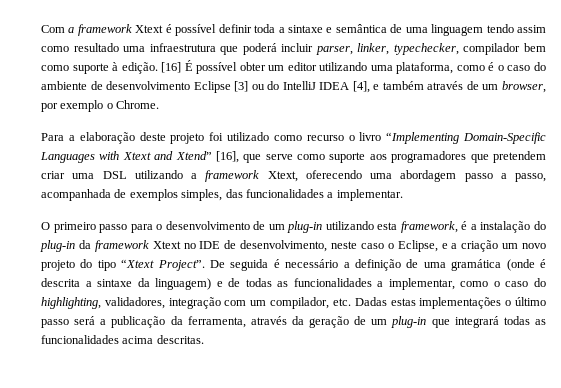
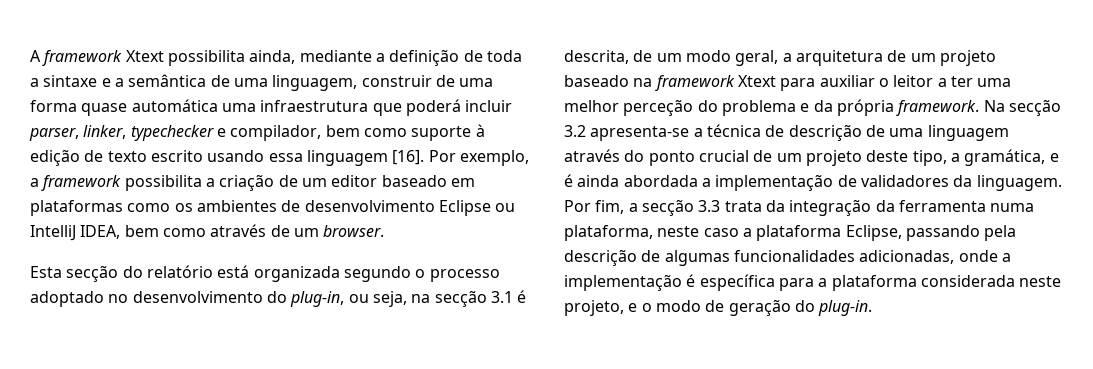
- Com a framework Xtext é possível definir toda a sintaxe e semântica de uma linguagem tendo assim como resultado uma infraestrutura que poderá incluir parser, linker, typechecker, compilador bem como suporte à edição. [16] É possível obter um editor utilizando uma plataforma, como é o caso do ambiente de desenvolvimento Eclipse [3] ou do IntelliJ IDEA [4], e também através de um browser, por exemplo o Chrome.
- Para a elaboração deste projeto foi utilizado como recurso o livro “Implementing Domain-Specific Languages with Xtext and Xtend” [16], que serve como suporte aos programadores que pretendem criar uma DSL utilizando a framework Xtext, oferecendo uma abordagem passo a passo, acompanhada de exemplos simples, das funcionalidades a implementar.
- O primeiro passo para o desenvolvimento de um plug-in utilizando esta framework, é a instalação do plug-in da framework Xtext no IDE de desenvolvimento, neste caso o Eclipse, e a criação um novo projeto do tipo “Xtext Project”. De seguida é necessário a definição de uma gramática (onde é descrita a sintaxe da linguagem) e de todas as funcionalidades a implementar, como o caso do highlighting, validadores, integração com um compilador, etc. Dadas estas implementações o último passo será a publicação da ferramenta, através da geração de um plug-in que integrará todas as funcionalidades acima descritas.
+ A framework Xtext possibilita ainda, mediante a definição de toda a sintaxe e a semântica de uma linguagem, construir de uma forma quase automática uma infraestrutura que poderá incluir parser, linker, typechecker e compilador, bem como suporte à edição de texto escrito usando essa linguagem [16]. Por exemplo, a framework possibilita a criação de um editor baseado em plataformas como os ambientes de desenvolvimento Eclipse ou IntelliJ IDEA, bem como através de um browser.
+ Esta secção do relatório está organizada segundo o processo adoptado no desenvolvimento do plug-in, ou seja, na secção 3.1 é descrita, de um modo geral, a arquitetura de um projeto baseado na framework Xtext para auxiliar o leitor a ter uma melhor perceção do problema e da própria framework. Na secção 3.2 apresenta-se a técnica de descrição de uma linguagem através do ponto crucial de um projeto deste tipo, a gramática, e é ainda abordada a implementação de validadores da linguagem. Por fim, a secção 3.3 trata da integração da ferramenta numa plataforma, neste caso a plataforma Eclipse, passando pela descrição de algumas funcionalidades adicionadas, onde a implementação é específica para a plataforma considerada neste projeto, e o modo de geração do plug-in.

